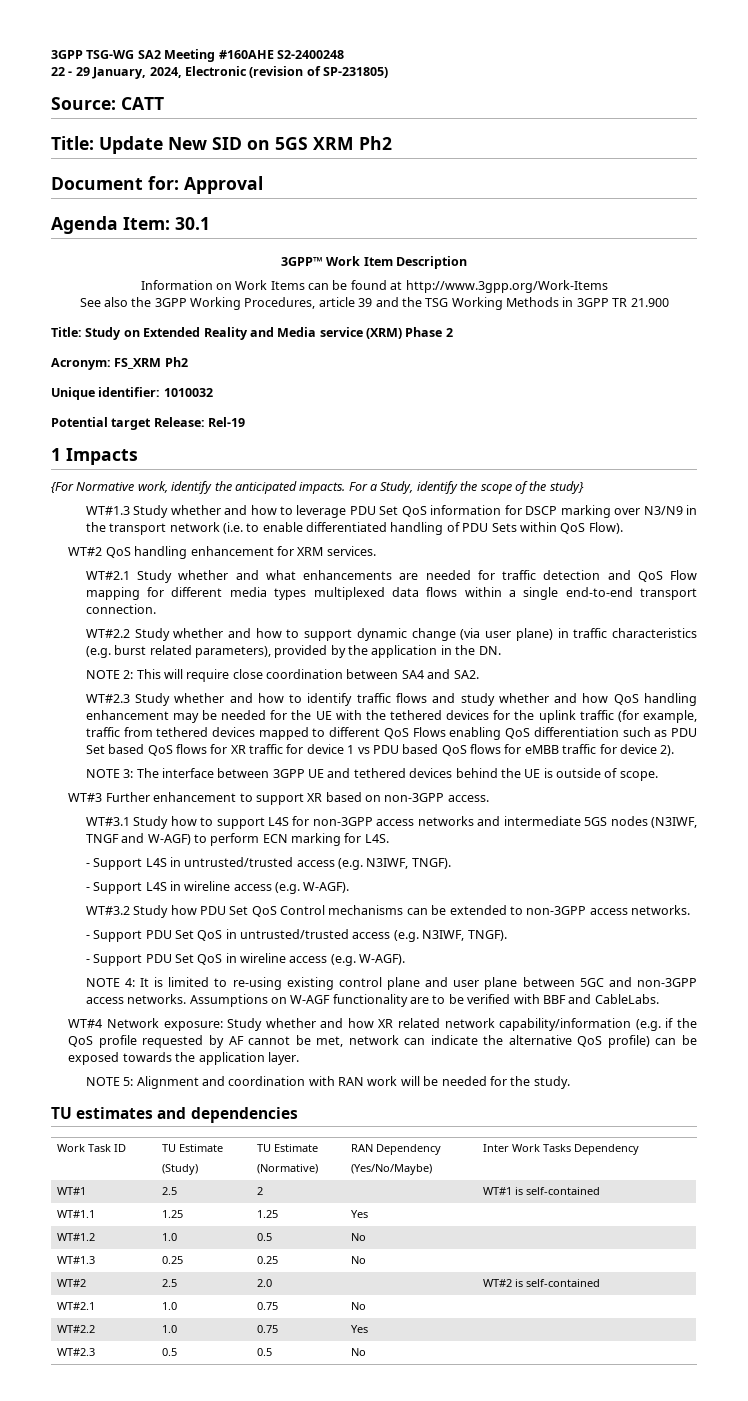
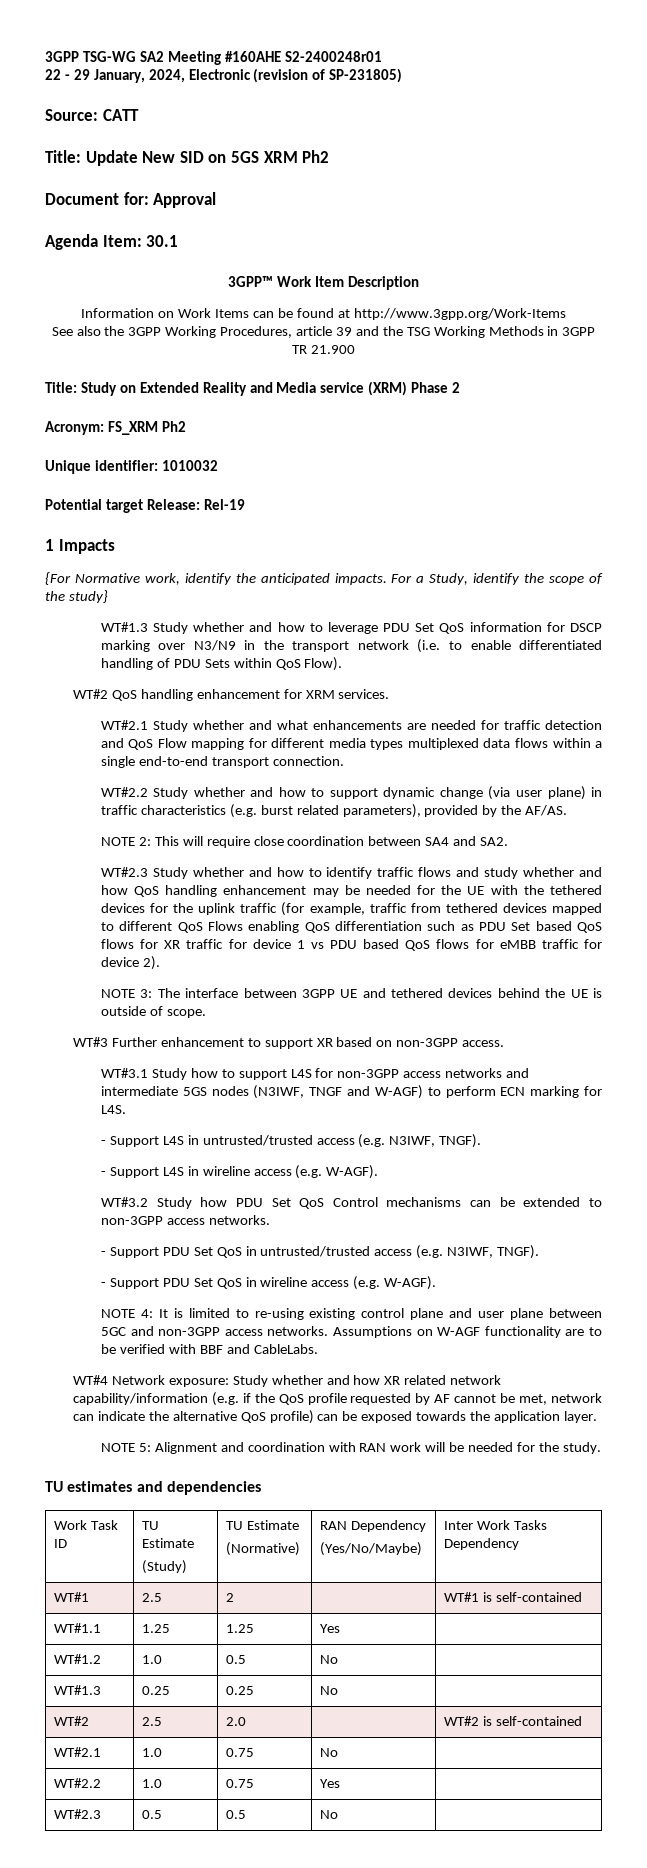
- 3GPP TSG-WG SA2 Meeting #160AHE S2-2400248
+ 3GPP TSG-WG SA2 Meeting #160AHE S2-2400248r01
- WT#2.2 Study whether and how to support dynamic change (via user plane) in traffic characteristics (e.g. burst related parameters), provided by the application in the DN.
+ WT#2.2 Study whether and how to support dynamic change (via user plane) in traffic characteristics (e.g. burst related parameters), provided by the AF/AS.

